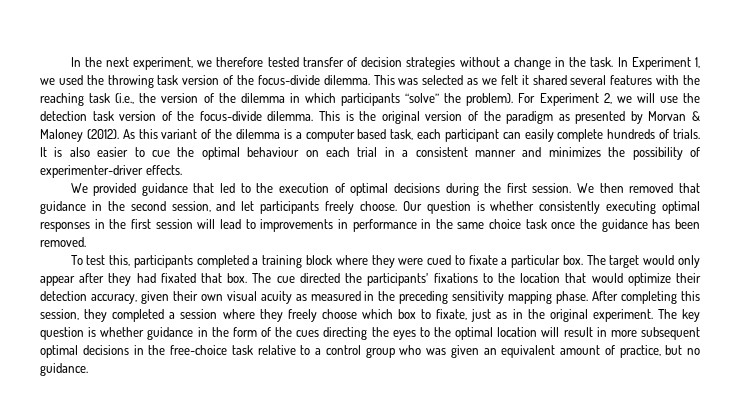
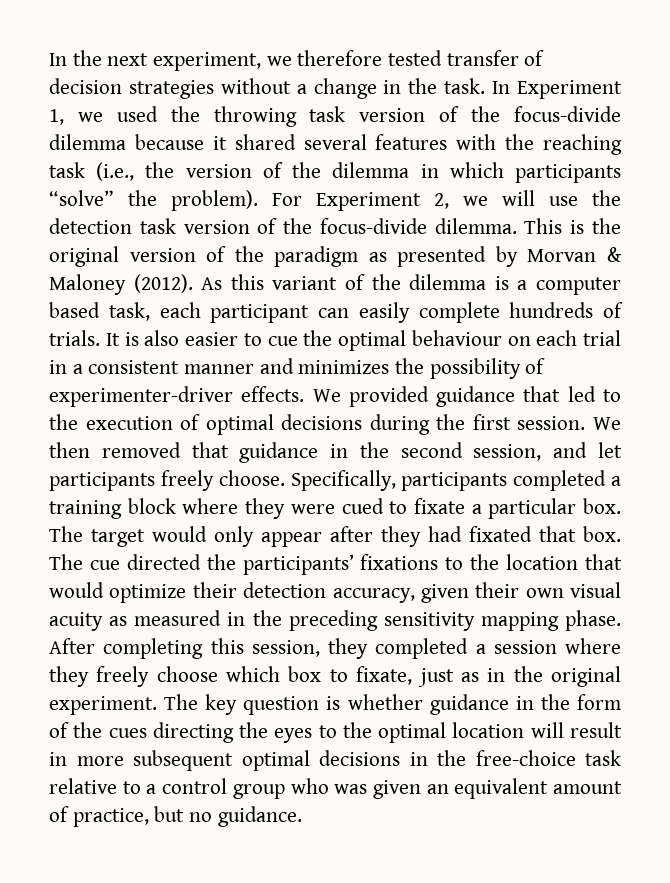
- In Experiment 1, we used the throwing task version of the focus-divide dilemma. This was selected as we felt it shared several features with the reaching task (i.e., the version of the dilemma in which participants “solve” the problem).
+ In Experiment 1, we used the throwing task version of the focus-divide dilemma because it shared several features with the reaching task (i.e., the version of the dilemma in which participants “solve” the problem).
- It is also easier to cue the optimal behaviour on each trial in a consistent manner and minimizes the possibility of experimenter-driver effects.
- We provided guidance that led to the execution of optimal decisions during the first session.
+ It is also easier to cue the optimal behaviour on each trial in a consistent manner and minimizes the possibility of experimenter-driver effects. We provided guidance that led to the execution of optimal decisions during the first session.
- Our question is whether consistently executing optimal responses in the first session will lead to improvements in performance in the same choice task once the guidance has been removed.
- To test this, participants completed a training block where they were cued to fixate a particular box.
+ Specifically, participants completed a training block where they were cued to fixate a particular box.

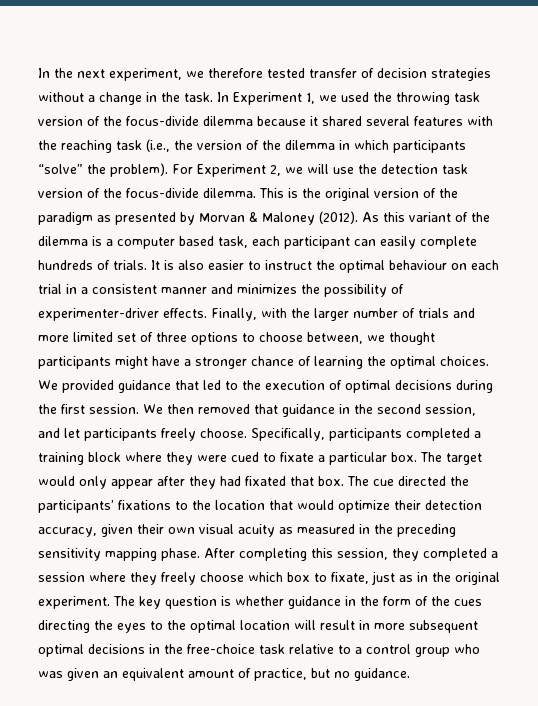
- It is also easier to cue the optimal behaviour on each trial in a consistent manner and minimizes the possibility of experimenter-driver effects.
+ It is also easier to instruct the optimal behaviour on each trial in a consistent manner and minimizes the possibility of experimenter-driver effects.
+ Finally, with the larger number of trials and more limited set of three options to choose between, we thought participants might have a stronger chance of learning the optimal choices.

